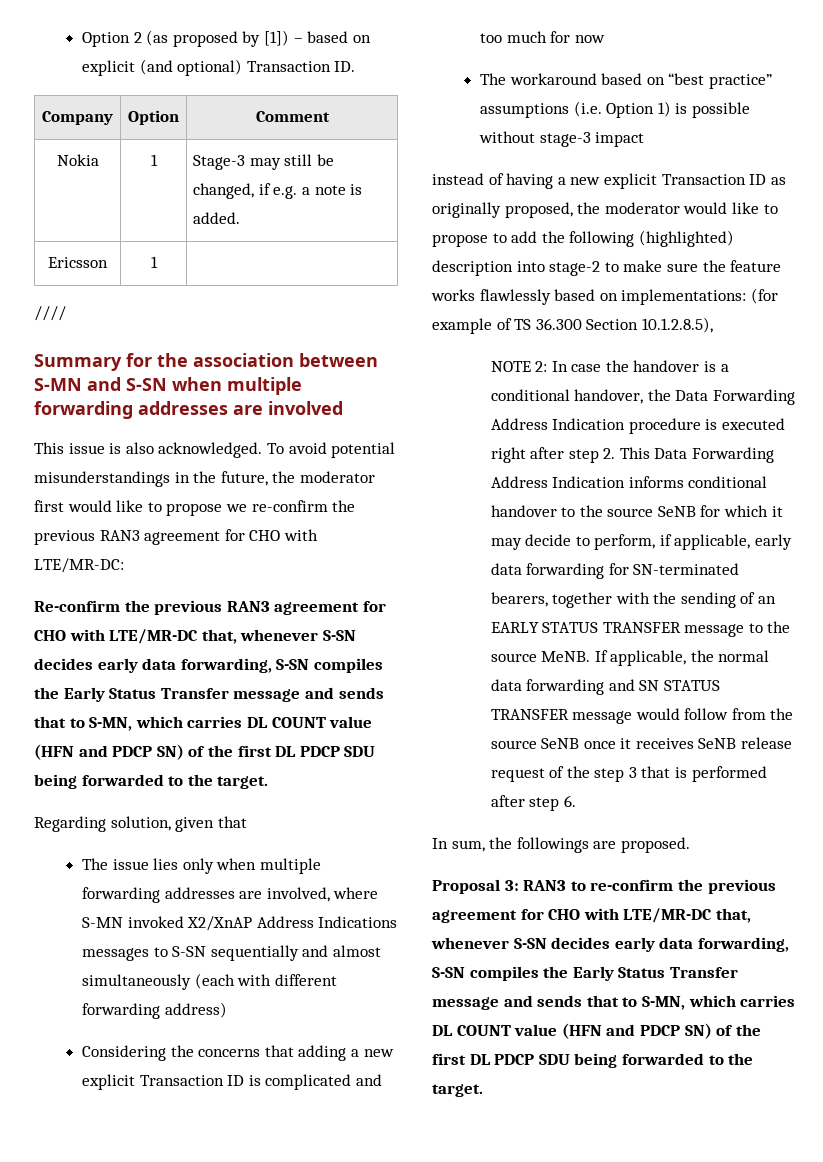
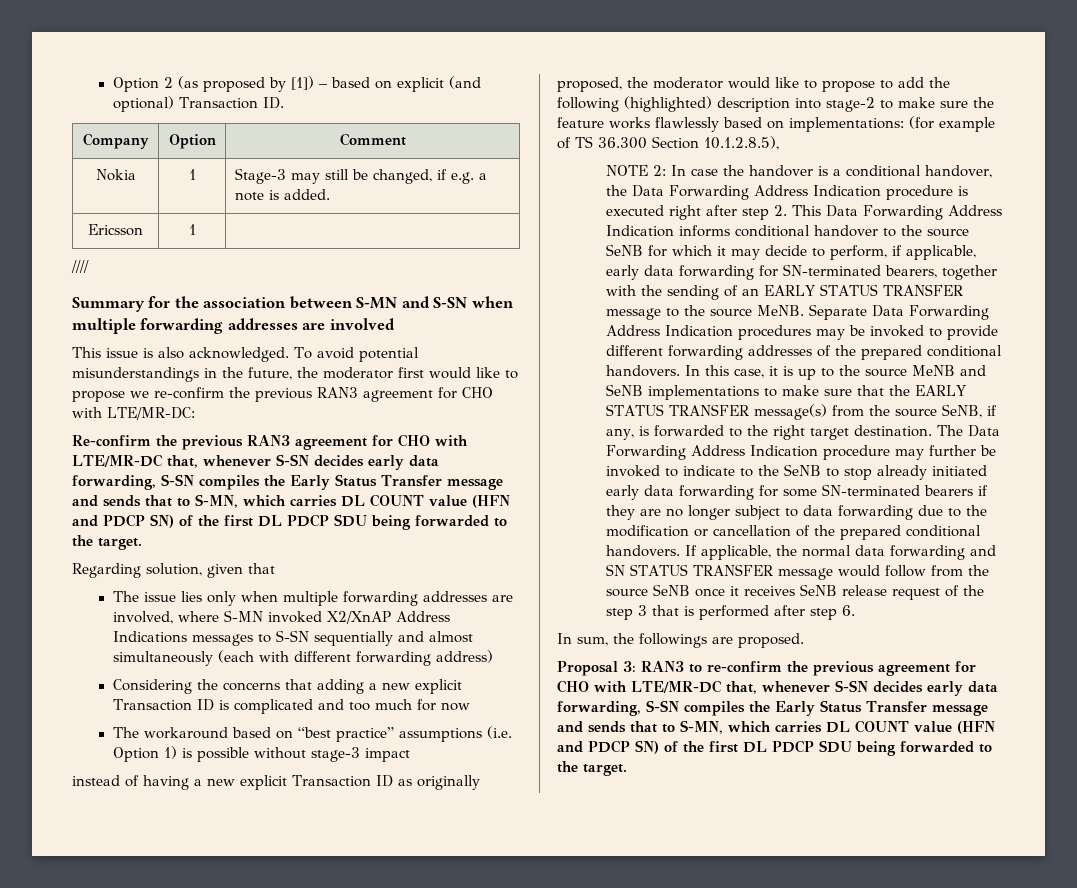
+ Separate Data Forwarding Address Indication procedures may be invoked to provide different forwarding addresses of the prepared conditional handovers. In this case, it is up to the source MeNB and SeNB implementations to make sure that the EARLY STATUS TRANSFER message(s) from the source SeNB, if any, is forwarded to the right target destination. The Data Forwarding Address Indication procedure may further be invoked to indicate to the SeNB to stop already initiated early data forwarding for some SN-terminated bearers if they are no longer subject to data forwarding due to the modification or cancellation of the prepared conditional handovers.

